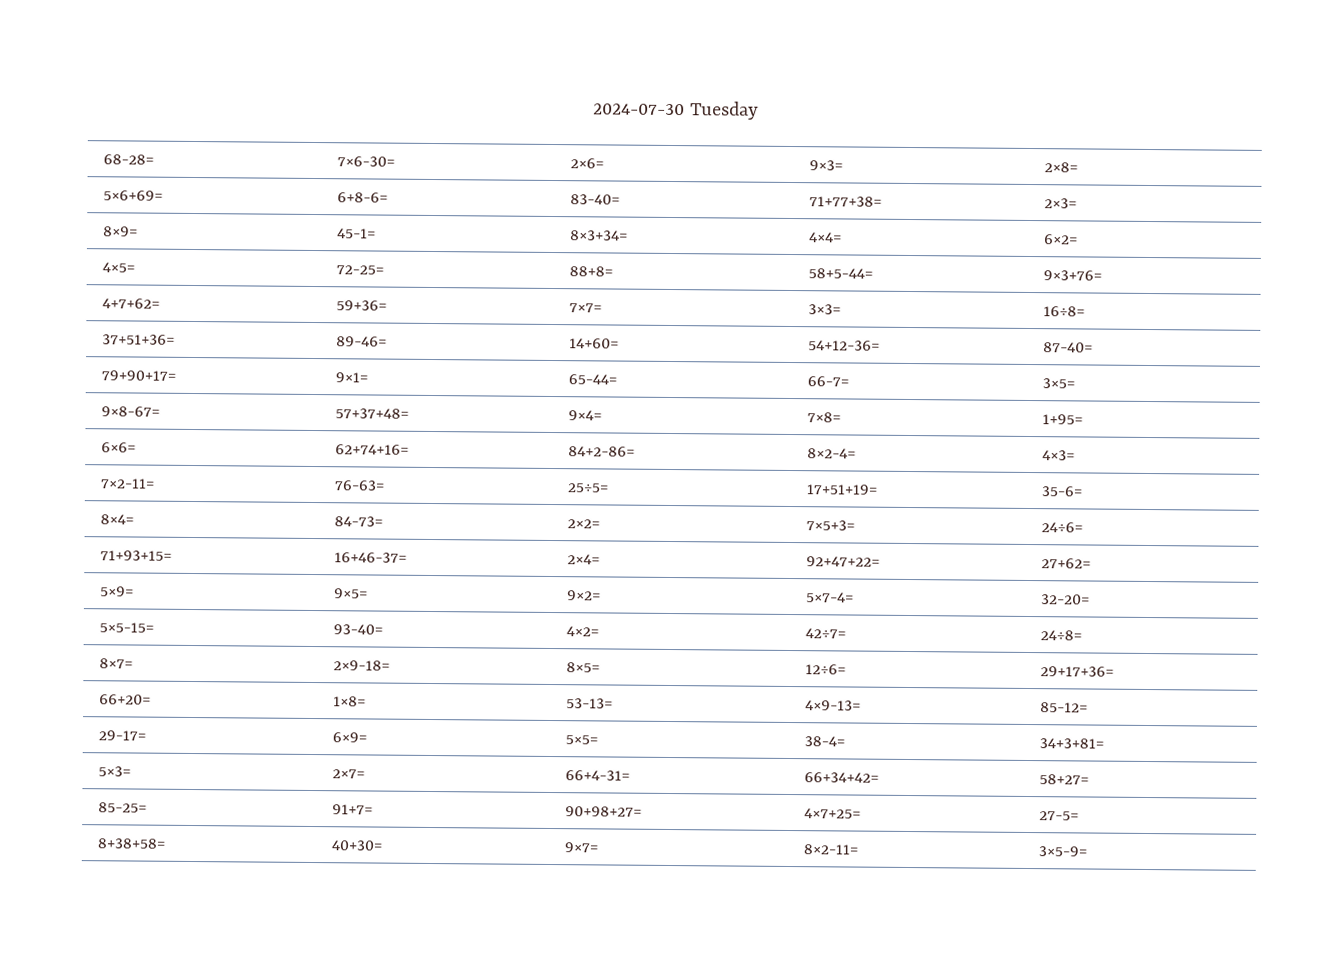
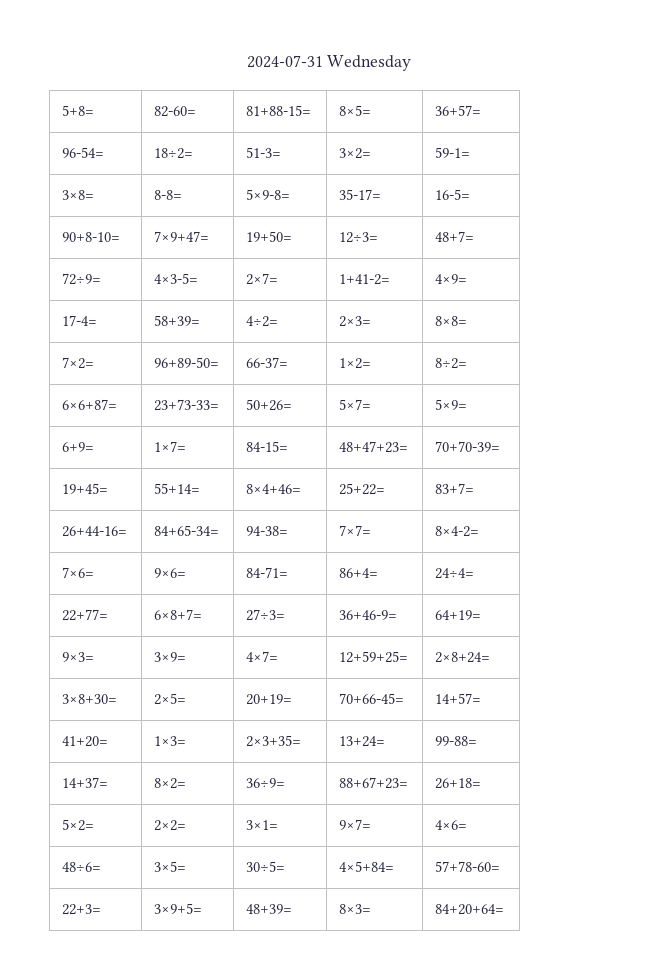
- 2024-07-30 Tuesday
- 68-28= | 7×6-30= | 2×6= | 9×3= | 2×8=
- 5×6+69= | 6+8-6= | 83-40= | 71+77+38= | 2×3=
- 8×9= | 45-1= | 8×3+34= | 4×4= | 6×2=
- 4×5= | 72-25= | 88+8= | 58+5-44= | 9×3+76=
- 4+7+62= | 59+36= | 7×7= | 3×3= | 16÷8=
- 37+51+36= | 89-46= | 14+60= | 54+12-36= | 87-40=
- 79+90+17= | 9×1= | 65-44= | 66-7= | 3×5=
- 9×8-67= | 57+37+48= | 9×4= | 7×8= | 1+95=
- 6×6= | 62+74+16= | 84+2-86= | 8×2-4= | 4×3=
- 7×2-11= | 76-63= | 25÷5= | 17+51+19= | 35-6=
- 8×4= | 84-73= | 2×2= | 7×5+3= | 24÷6=
- 71+93+15= | 16+46-37= | 2×4= | 92+47+22= | 27+62=
- 5×9= | 9×5= | 9×2= | 5×7-4= | 32-20=
- 5×5-15= | 93-40= | 4×2= | 42÷7= | 24÷8=
- 8×7= | 2×9-18= | 8×5= | 12÷6= | 29+17+36=
- 66+20= | 1×8= | 53-13= | 4×9-13= | 85-12=
- 29-17= | 6×9= | 5×5= | 38-4= | 34+3+81=
- 5×3= | 2×7= | 66+4-31= | 66+34+42= | 58+27=
- 85-25= | 91+7= | 90+98+27= | 4×7+25= | 27-5=
- 8+38+58= | 40+30= | 9×7= | 8×2-11= | 3×5-9=
+ 2024-07-31 Wednesday
+ 5+8= | 82-60= | 81+88-15= | 8×5= | 36+57=
+ 96-54= | 18÷2= | 51-3= | 3×2= | 59-1=
+ 3×8= | 8-8= | 5×9-8= | 35-17= | 16-5=
+ 90+8-10= | 7×9+47= | 19+50= | 12÷3= | 48+7=
+ 72÷9= | 4×3-5= | 2×7= | 1+41-2= | 4×9=
+ 17-4= | 58+39= | 4÷2= | 2×3= | 8×8=
+ 7×2= | 96+89-50= | 66-37= | 1×2= | 8÷2=
+ 6×6+87= | 23+73-33= | 50+26= | 5×7= | 5×9=
+ 6+9= | 1×7= | 84-15= | 48+47+23= | 70+70-39=
+ 19+45= | 55+14= | 8×4+46= | 25+22= | 83+7=
+ 26+44-16= | 84+65-34= | 94-38= | 7×7= | 8×4-2=
+ 7×6= | 9×6= | 84-71= | 86+4= | 24÷4=
+ 22+77= | 6×8+7= | 27÷3= | 36+46-9= | 64+19=
+ 9×3= | 3×9= | 4×7= | 12+59+25= | 2×8+24=
+ 3×8+30= | 2×5= | 20+19= | 70+66-45= | 14+57=
+ 41+20= | 1×3= | 2×3+35= | 13+24= | 99-88=
+ 14+37= | 8×2= | 36÷9= | 88+67+23= | 26+18=
+ 5×2= | 2×2= | 3×1= | 9×7= | 4×6=
+ 48÷6= | 3×5= | 30÷5= | 4×5+84= | 57+78-60=
+ 22+3= | 3×9+5= | 48+39= | 8×3= | 84+20+64=

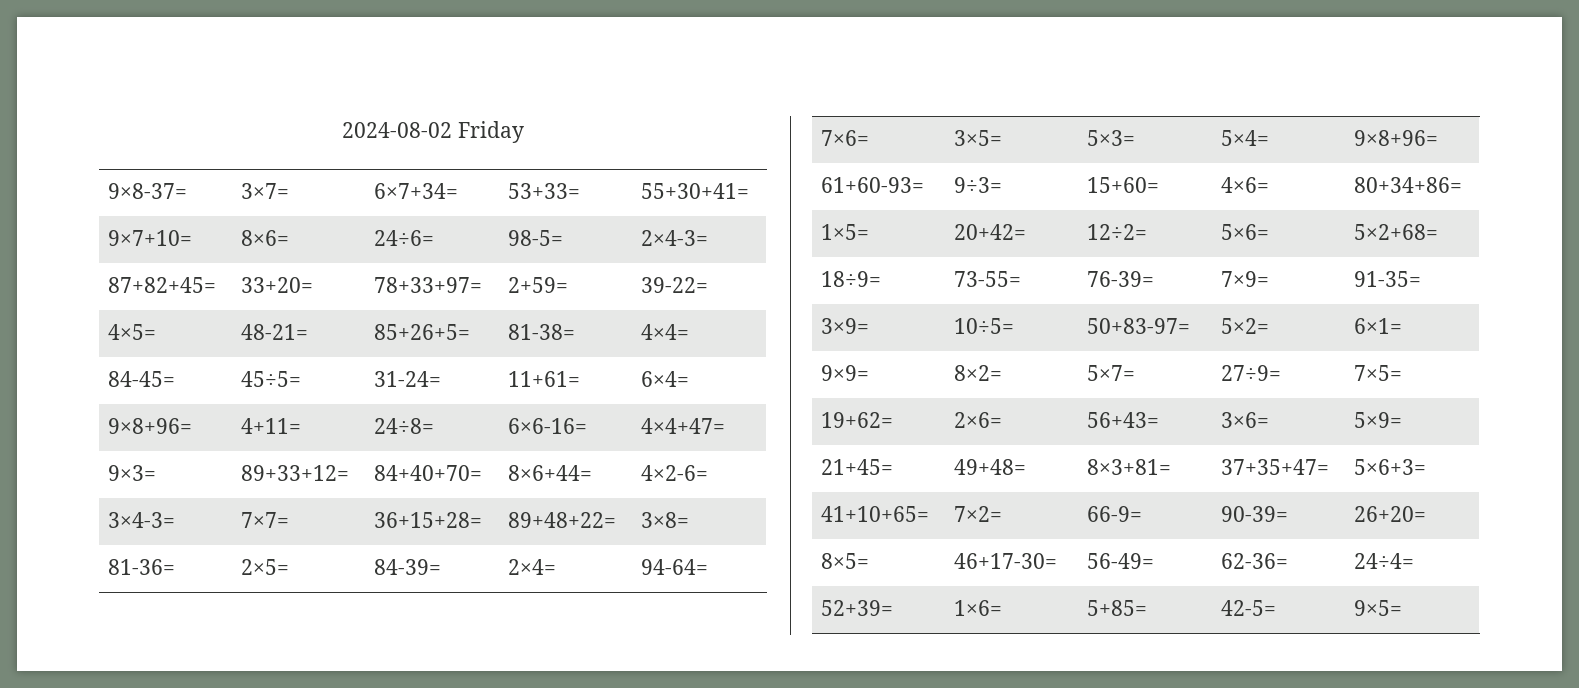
- 2024-07-31 Wednesday
- 5+8= | 82-60= | 81+88-15= | 8×5= | 36+57=
- 96-54= | 18÷2= | 51-3= | 3×2= | 59-1=
- 3×8= | 8-8= | 5×9-8= | 35-17= | 16-5=
- 90+8-10= | 7×9+47= | 19+50= | 12÷3= | 48+7=
- 72÷9= | 4×3-5= | 2×7= | 1+41-2= | 4×9=
- 17-4= | 58+39= | 4÷2= | 2×3= | 8×8=
- 7×2= | 96+89-50= | 66-37= | 1×2= | 8÷2=
- 6×6+87= | 23+73-33= | 50+26= | 5×7= | 5×9=
- 6+9= | 1×7= | 84-15= | 48+47+23= | 70+70-39=
- 19+45= | 55+14= | 8×4+46= | 25+22= | 83+7=
- 26+44-16= | 84+65-34= | 94-38= | 7×7= | 8×4-2=
- 7×6= | 9×6= | 84-71= | 86+4= | 24÷4=
- 22+77= | 6×8+7= | 27÷3= | 36+46-9= | 64+19=
- 9×3= | 3×9= | 4×7= | 12+59+25= | 2×8+24=
- 3×8+30= | 2×5= | 20+19= | 70+66-45= | 14+57=
- 41+20= | 1×3= | 2×3+35= | 13+24= | 99-88=
- 14+37= | 8×2= | 36÷9= | 88+67+23= | 26+18=
- 5×2= | 2×2= | 3×1= | 9×7= | 4×6=
- 48÷6= | 3×5= | 30÷5= | 4×5+84= | 57+78-60=
- 22+3= | 3×9+5= | 48+39= | 8×3= | 84+20+64=
+ 2024-08-02 Friday
+ 9×8-37= | 3×7= | 6×7+34= | 53+33= | 55+30+41=
+ 9×7+10= | 8×6= | 24÷6= | 98-5= | 2×4-3=
+ 87+82+45= | 33+20= | 78+33+97= | 2+59= | 39-22=
+ 4×5= | 48-21= | 85+26+5= | 81-38= | 4×4=
+ 84-45= | 45÷5= | 31-24= | 11+61= | 6×4=
+ 9×8+96= | 4+11= | 24÷8= | 6×6-16= | 4×4+47=
+ 9×3= | 89+33+12= | 84+40+70= | 8×6+44= | 4×2-6=
+ 3×4-3= | 7×7= | 36+15+28= | 89+48+22= | 3×8=
+ 81-36= | 2×5= | 84-39= | 2×4= | 94-64=
+ 7×6= | 3×5= | 5×3= | 5×4= | 9×8+96=
+ 61+60-93= | 9÷3= | 15+60= | 4×6= | 80+34+86=
+ 1×5= | 20+42= | 12÷2= | 5×6= | 5×2+68=
+ 18÷9= | 73-55= | 76-39= | 7×9= | 91-35=
+ 3×9= | 10÷5= | 50+83-97= | 5×2= | 6×1=
+ 9×9= | 8×2= | 5×7= | 27÷9= | 7×5=
+ 19+62= | 2×6= | 56+43= | 3×6= | 5×9=
+ 21+45= | 49+48= | 8×3+81= | 37+35+47= | 5×6+3=
+ 41+10+65= | 7×2= | 66-9= | 90-39= | 26+20=
+ 8×5= | 46+17-30= | 56-49= | 62-36= | 24÷4=
+ 52+39= | 1×6= | 5+85= | 42-5= | 9×5=

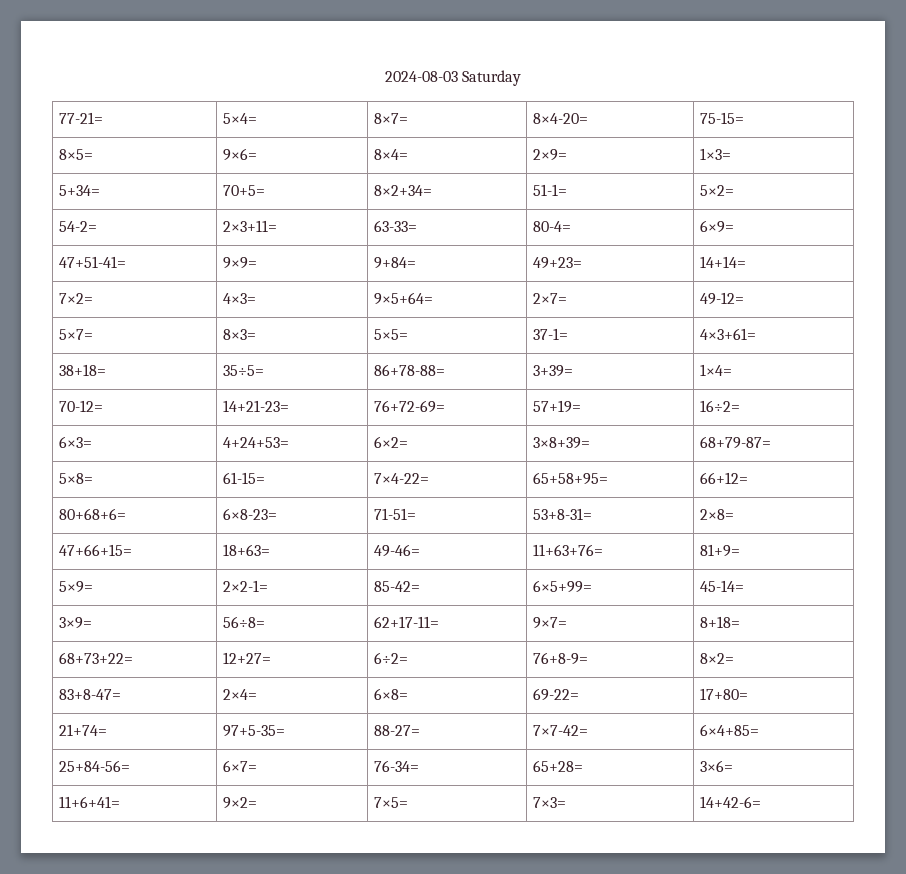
- 2024-08-02 Friday
- 9×8-37= | 3×7= | 6×7+34= | 53+33= | 55+30+41=
- 9×7+10= | 8×6= | 24÷6= | 98-5= | 2×4-3=
- 87+82+45= | 33+20= | 78+33+97= | 2+59= | 39-22=
- 4×5= | 48-21= | 85+26+5= | 81-38= | 4×4=
- 84-45= | 45÷5= | 31-24= | 11+61= | 6×4=
- 9×8+96= | 4+11= | 24÷8= | 6×6-16= | 4×4+47=
- 9×3= | 89+33+12= | 84+40+70= | 8×6+44= | 4×2-6=
- 3×4-3= | 7×7= | 36+15+28= | 89+48+22= | 3×8=
- 81-36= | 2×5= | 84-39= | 2×4= | 94-64=
- 7×6= | 3×5= | 5×3= | 5×4= | 9×8+96=
- 61+60-93= | 9÷3= | 15+60= | 4×6= | 80+34+86=
- 1×5= | 20+42= | 12÷2= | 5×6= | 5×2+68=
- 18÷9= | 73-55= | 76-39= | 7×9= | 91-35=
- 3×9= | 10÷5= | 50+83-97= | 5×2= | 6×1=
- 9×9= | 8×2= | 5×7= | 27÷9= | 7×5=
- 19+62= | 2×6= | 56+43= | 3×6= | 5×9=
- 21+45= | 49+48= | 8×3+81= | 37+35+47= | 5×6+3=
- 41+10+65= | 7×2= | 66-9= | 90-39= | 26+20=
- 8×5= | 46+17-30= | 56-49= | 62-36= | 24÷4=
- 52+39= | 1×6= | 5+85= | 42-5= | 9×5=
+ 2024-08-03 Saturday
+ 77-21= | 5×4= | 8×7= | 8×4-20= | 75-15=
+ 8×5= | 9×6= | 8×4= | 2×9= | 1×3=
+ 5+34= | 70+5= | 8×2+34= | 51-1= | 5×2=
+ 54-2= | 2×3+11= | 63-33= | 80-4= | 6×9=
+ 47+51-41= | 9×9= | 9+84= | 49+23= | 14+14=
+ 7×2= | 4×3= | 9×5+64= | 2×7= | 49-12=
+ 5×7= | 8×3= | 5×5= | 37-1= | 4×3+61=
+ 38+18= | 35÷5= | 86+78-88= | 3+39= | 1×4=
+ 70-12= | 14+21-23= | 76+72-69= | 57+19= | 16÷2=
+ 6×3= | 4+24+53= | 6×2= | 3×8+39= | 68+79-87=
+ 5×8= | 61-15= | 7×4-22= | 65+58+95= | 66+12=
+ 80+68+6= | 6×8-23= | 71-51= | 53+8-31= | 2×8=
+ 47+66+15= | 18+63= | 49-46= | 11+63+76= | 81+9=
+ 5×9= | 2×2-1= | 85-42= | 6×5+99= | 45-14=
+ 3×9= | 56÷8= | 62+17-11= | 9×7= | 8+18=
+ 68+73+22= | 12+27= | 6÷2= | 76+8-9= | 8×2=
+ 83+8-47= | 2×4= | 6×8= | 69-22= | 17+80=
+ 21+74= | 97+5-35= | 88-27= | 7×7-42= | 6×4+85=
+ 25+84-56= | 6×7= | 76-34= | 65+28= | 3×6=
+ 11+6+41= | 9×2= | 7×5= | 7×3= | 14+42-6=

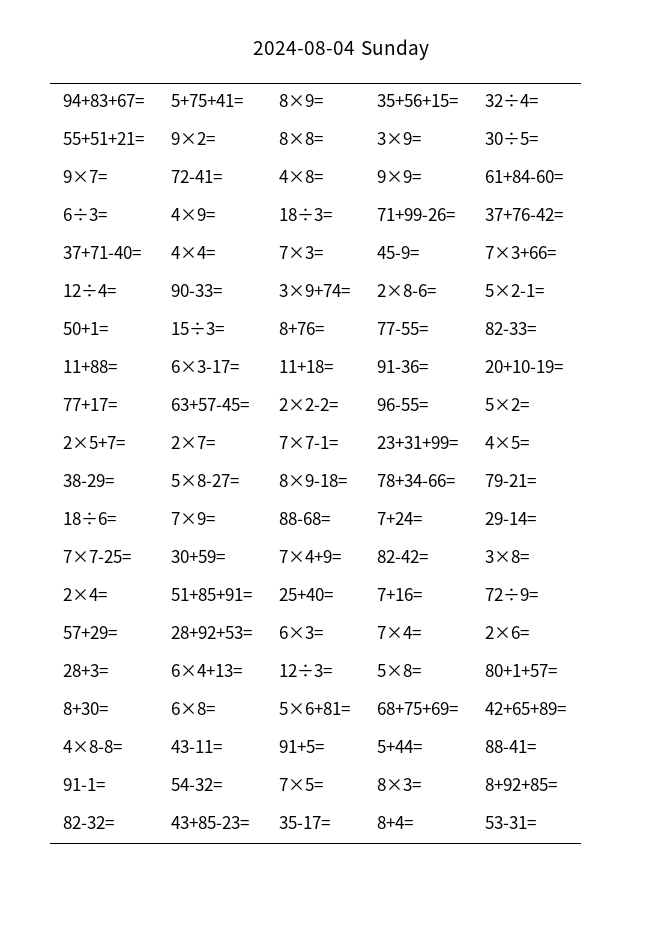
- 2024-08-03 Saturday
- 77-21= | 5×4= | 8×7= | 8×4-20= | 75-15=
- 8×5= | 9×6= | 8×4= | 2×9= | 1×3=
- 5+34= | 70+5= | 8×2+34= | 51-1= | 5×2=
- 54-2= | 2×3+11= | 63-33= | 80-4= | 6×9=
- 47+51-41= | 9×9= | 9+84= | 49+23= | 14+14=
- 7×2= | 4×3= | 9×5+64= | 2×7= | 49-12=
- 5×7= | 8×3= | 5×5= | 37-1= | 4×3+61=
- 38+18= | 35÷5= | 86+78-88= | 3+39= | 1×4=
- 70-12= | 14+21-23= | 76+72-69= | 57+19= | 16÷2=
- 6×3= | 4+24+53= | 6×2= | 3×8+39= | 68+79-87=
- 5×8= | 61-15= | 7×4-22= | 65+58+95= | 66+12=
- 80+68+6= | 6×8-23= | 71-51= | 53+8-31= | 2×8=
- 47+66+15= | 18+63= | 49-46= | 11+63+76= | 81+9=
- 5×9= | 2×2-1= | 85-42= | 6×5+99= | 45-14=
- 3×9= | 56÷8= | 62+17-11= | 9×7= | 8+18=
- 68+73+22= | 12+27= | 6÷2= | 76+8-9= | 8×2=
- 83+8-47= | 2×4= | 6×8= | 69-22= | 17+80=
- 21+74= | 97+5-35= | 88-27= | 7×7-42= | 6×4+85=
- 25+84-56= | 6×7= | 76-34= | 65+28= | 3×6=
- 11+6+41= | 9×2= | 7×5= | 7×3= | 14+42-6=
+ 2024-08-04 Sunday
+ 94+83+67= | 5+75+41= | 8×9= | 35+56+15= | 32÷4=
+ 55+51+21= | 9×2= | 8×8= | 3×9= | 30÷5=
+ 9×7= | 72-41= | 4×8= | 9×9= | 61+84-60=
+ 6÷3= | 4×9= | 18÷3= | 71+99-26= | 37+76-42=
+ 37+71-40= | 4×4= | 7×3= | 45-9= | 7×3+66=
+ 12÷4= | 90-33= | 3×9+74= | 2×8-6= | 5×2-1=
+ 50+1= | 15÷3= | 8+76= | 77-55= | 82-33=
+ 11+88= | 6×3-17= | 11+18= | 91-36= | 20+10-19=
+ 77+17= | 63+57-45= | 2×2-2= | 96-55= | 5×2=
+ 2×5+7= | 2×7= | 7×7-1= | 23+31+99= | 4×5=
+ 38-29= | 5×8-27= | 8×9-18= | 78+34-66= | 79-21=
+ 18÷6= | 7×9= | 88-68= | 7+24= | 29-14=
+ 7×7-25= | 30+59= | 7×4+9= | 82-42= | 3×8=
+ 2×4= | 51+85+91= | 25+40= | 7+16= | 72÷9=
+ 57+29= | 28+92+53= | 6×3= | 7×4= | 2×6=
+ 28+3= | 6×4+13= | 12÷3= | 5×8= | 80+1+57=
+ 8+30= | 6×8= | 5×6+81= | 68+75+69= | 42+65+89=
+ 4×8-8= | 43-11= | 91+5= | 5+44= | 88-41=
+ 91-1= | 54-32= | 7×5= | 8×3= | 8+92+85=
+ 82-32= | 43+85-23= | 35-17= | 8+4= | 53-31=

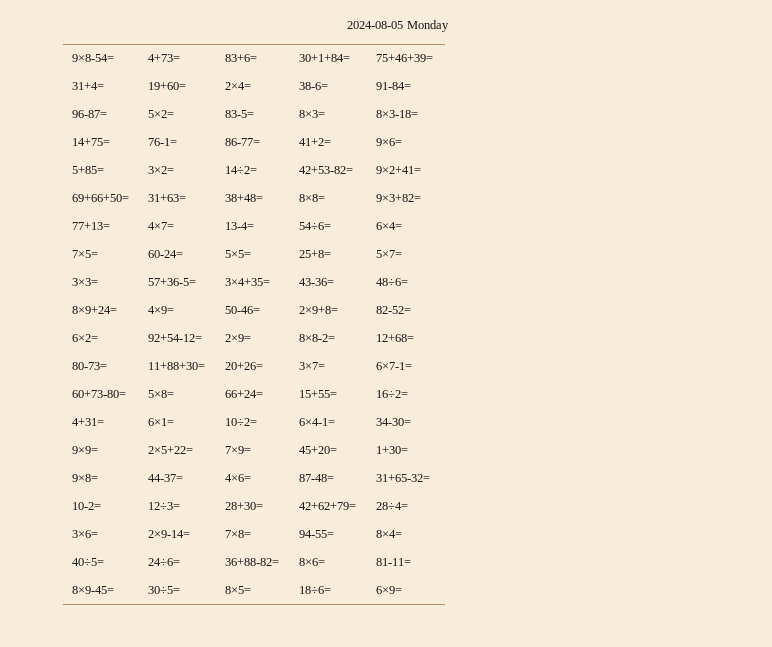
- 2024-08-04 Sunday
- 94+83+67= | 5+75+41= | 8×9= | 35+56+15= | 32÷4=
- 55+51+21= | 9×2= | 8×8= | 3×9= | 30÷5=
- 9×7= | 72-41= | 4×8= | 9×9= | 61+84-60=
- 6÷3= | 4×9= | 18÷3= | 71+99-26= | 37+76-42=
- 37+71-40= | 4×4= | 7×3= | 45-9= | 7×3+66=
- 12÷4= | 90-33= | 3×9+74= | 2×8-6= | 5×2-1=
- 50+1= | 15÷3= | 8+76= | 77-55= | 82-33=
- 11+88= | 6×3-17= | 11+18= | 91-36= | 20+10-19=
- 77+17= | 63+57-45= | 2×2-2= | 96-55= | 5×2=
- 2×5+7= | 2×7= | 7×7-1= | 23+31+99= | 4×5=
- 38-29= | 5×8-27= | 8×9-18= | 78+34-66= | 79-21=
- 18÷6= | 7×9= | 88-68= | 7+24= | 29-14=
- 7×7-25= | 30+59= | 7×4+9= | 82-42= | 3×8=
- 2×4= | 51+85+91= | 25+40= | 7+16= | 72÷9=
- 57+29= | 28+92+53= | 6×3= | 7×4= | 2×6=
- 28+3= | 6×4+13= | 12÷3= | 5×8= | 80+1+57=
- 8+30= | 6×8= | 5×6+81= | 68+75+69= | 42+65+89=
- 4×8-8= | 43-11= | 91+5= | 5+44= | 88-41=
- 91-1= | 54-32= | 7×5= | 8×3= | 8+92+85=
- 82-32= | 43+85-23= | 35-17= | 8+4= | 53-31=
+ 2024-08-05 Monday
+ 9×8-54= | 4+73= | 83+6= | 30+1+84= | 75+46+39=
+ 31+4= | 19+60= | 2×4= | 38-6= | 91-84=
+ 96-87= | 5×2= | 83-5= | 8×3= | 8×3-18=
+ 14+75= | 76-1= | 86-77= | 41+2= | 9×6=
+ 5+85= | 3×2= | 14÷2= | 42+53-82= | 9×2+41=
+ 69+66+50= | 31+63= | 38+48= | 8×8= | 9×3+82=
+ 77+13= | 4×7= | 13-4= | 54÷6= | 6×4=
+ 7×5= | 60-24= | 5×5= | 25+8= | 5×7=
+ 3×3= | 57+36-5= | 3×4+35= | 43-36= | 48÷6=
+ 8×9+24= | 4×9= | 50-46= | 2×9+8= | 82-52=
+ 6×2= | 92+54-12= | 2×9= | 8×8-2= | 12+68=
+ 80-73= | 11+88+30= | 20+26= | 3×7= | 6×7-1=
+ 60+73-80= | 5×8= | 66+24= | 15+55= | 16÷2=
+ 4+31= | 6×1= | 10÷2= | 6×4-1= | 34-30=
+ 9×9= | 2×5+22= | 7×9= | 45+20= | 1+30=
+ 9×8= | 44-37= | 4×6= | 87-48= | 31+65-32=
+ 10-2= | 12÷3= | 28+30= | 42+62+79= | 28÷4=
+ 3×6= | 2×9-14= | 7×8= | 94-55= | 8×4=
+ 40÷5= | 24÷6= | 36+88-82= | 8×6= | 81-11=
+ 8×9-45= | 30÷5= | 8×5= | 18÷6= | 6×9=

